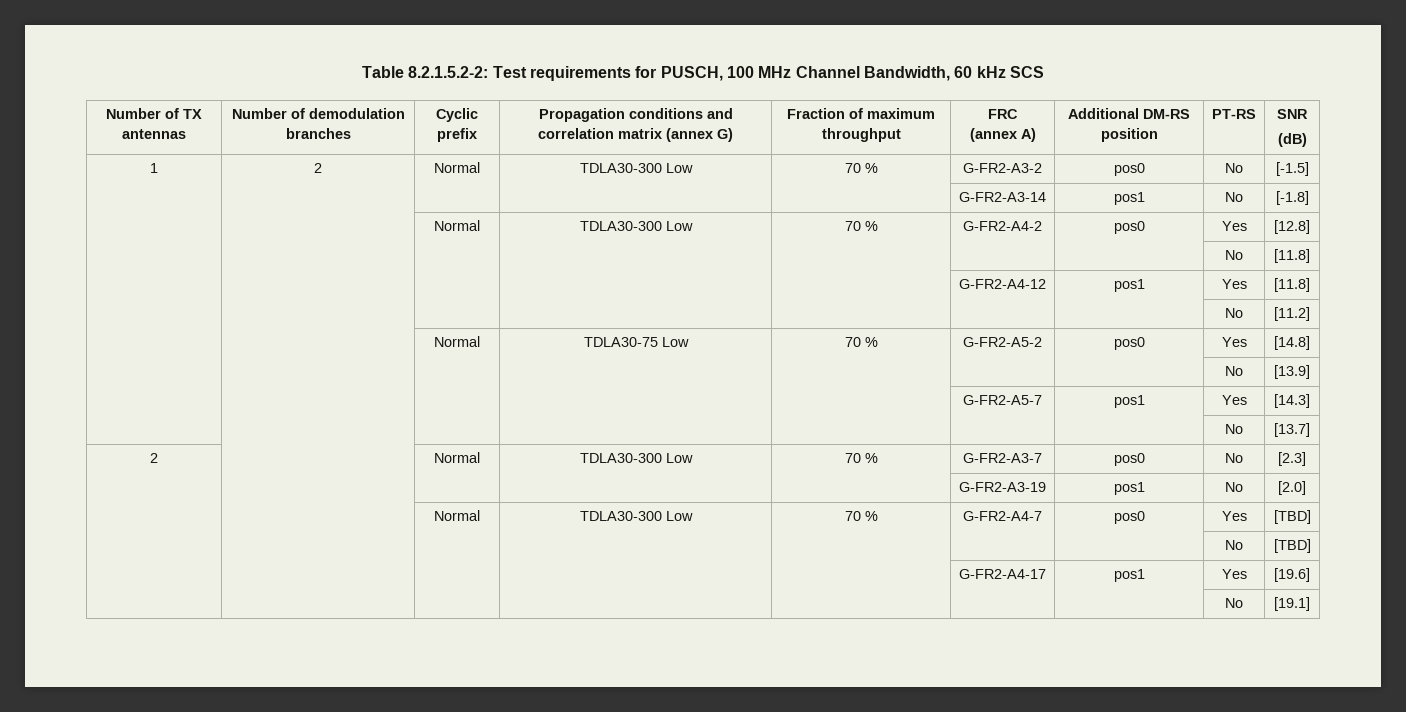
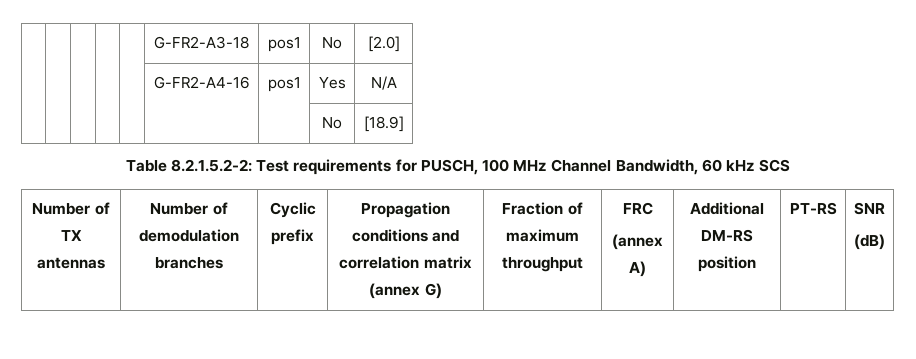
+ | | | | | G-FR2-A3-18 | pos1 | No | [2.0]
+ | | | | | G-FR2-A4-16 | pos1 | Yes | N/A
+ | | | | | | | No | [18.9]
- 1 | 2 | Normal | TDLA30-300 Low | 70 % | G-FR2-A3-2 | pos0 | No | [-1.5]
- | | | | | G-FR2-A3-14 | pos1 | No | [-1.8]
- | | Normal | TDLA30-300 Low | 70 % | G-FR2-A4-2 | pos0 | Yes | [12.8]
- | | | | | | | No | [11.8]
- | | | | | G-FR2-A4-12 | pos1 | Yes | [11.8]
- | | | | | | | No | [11.2]
- | | Normal | TDLA30-75 Low | 70 % | G-FR2-A5-2 | pos0 | Yes | [14.8]
- | | | | | | | No | [13.9]
- | | | | | G-FR2-A5-7 | pos1 | Yes | [14.3]
- | | | | | | | No | [13.7]
- 2 | | Normal | TDLA30-300 Low | 70 % | G-FR2-A3-7 | pos0 | No | [2.3]
- | | | | | G-FR2-A3-19 | pos1 | No | [2.0]
- | | Normal | TDLA30-300 Low | 70 % | G-FR2-A4-7 | pos0 | Yes | [TBD]
- | | | | | | | No | [TBD]
- | | | | | G-FR2-A4-17 | pos1 | Yes | [19.6]
- | | | | | | | No | [19.1]

